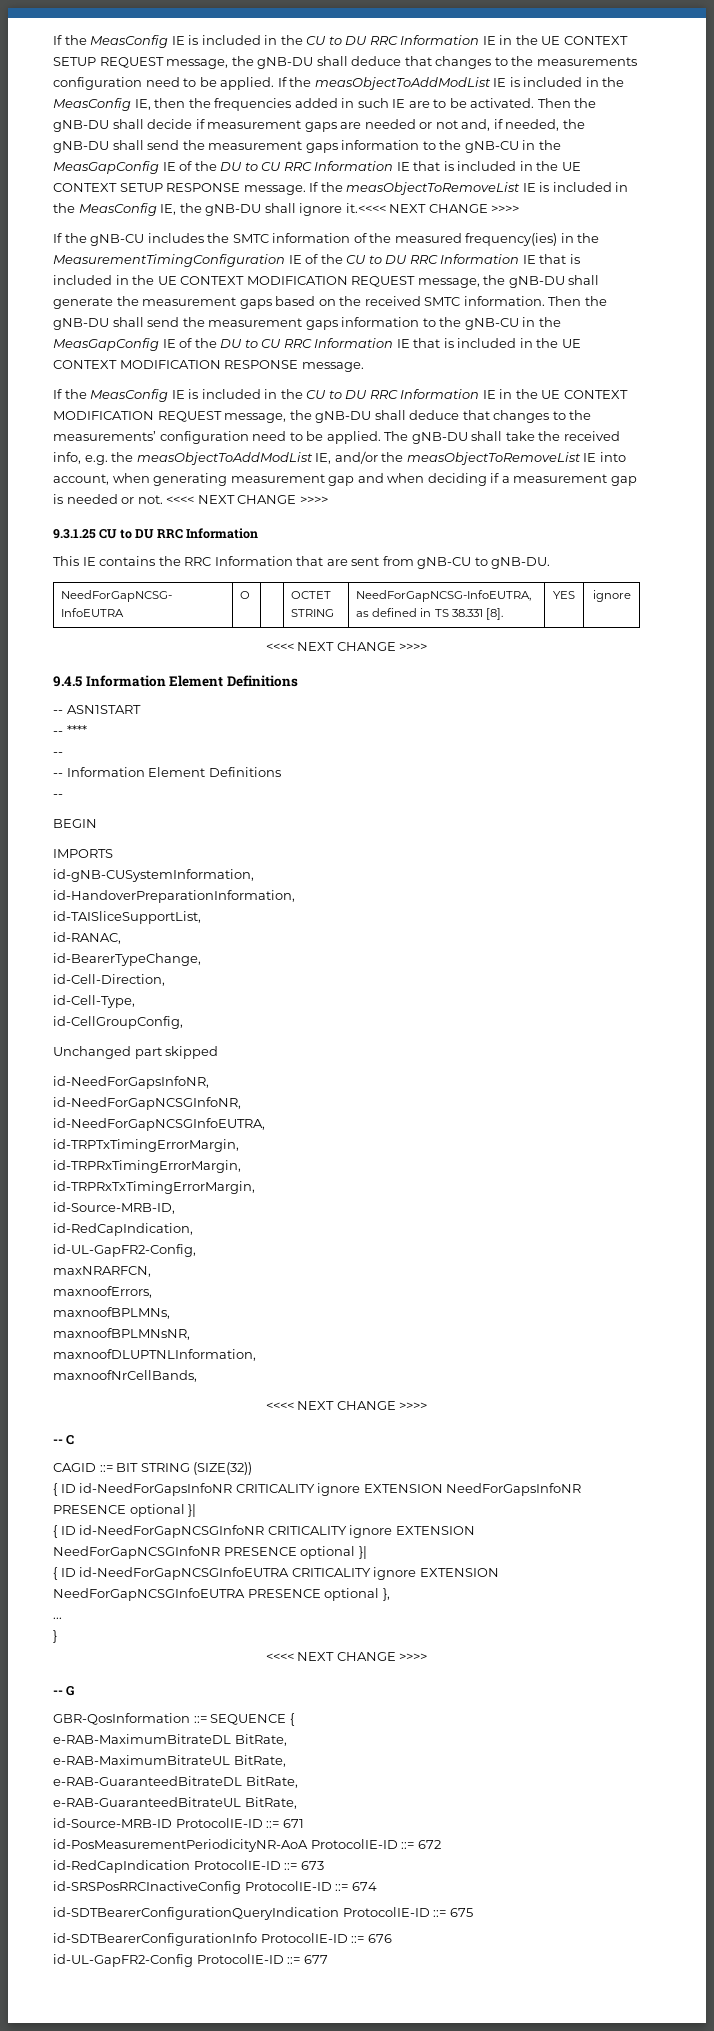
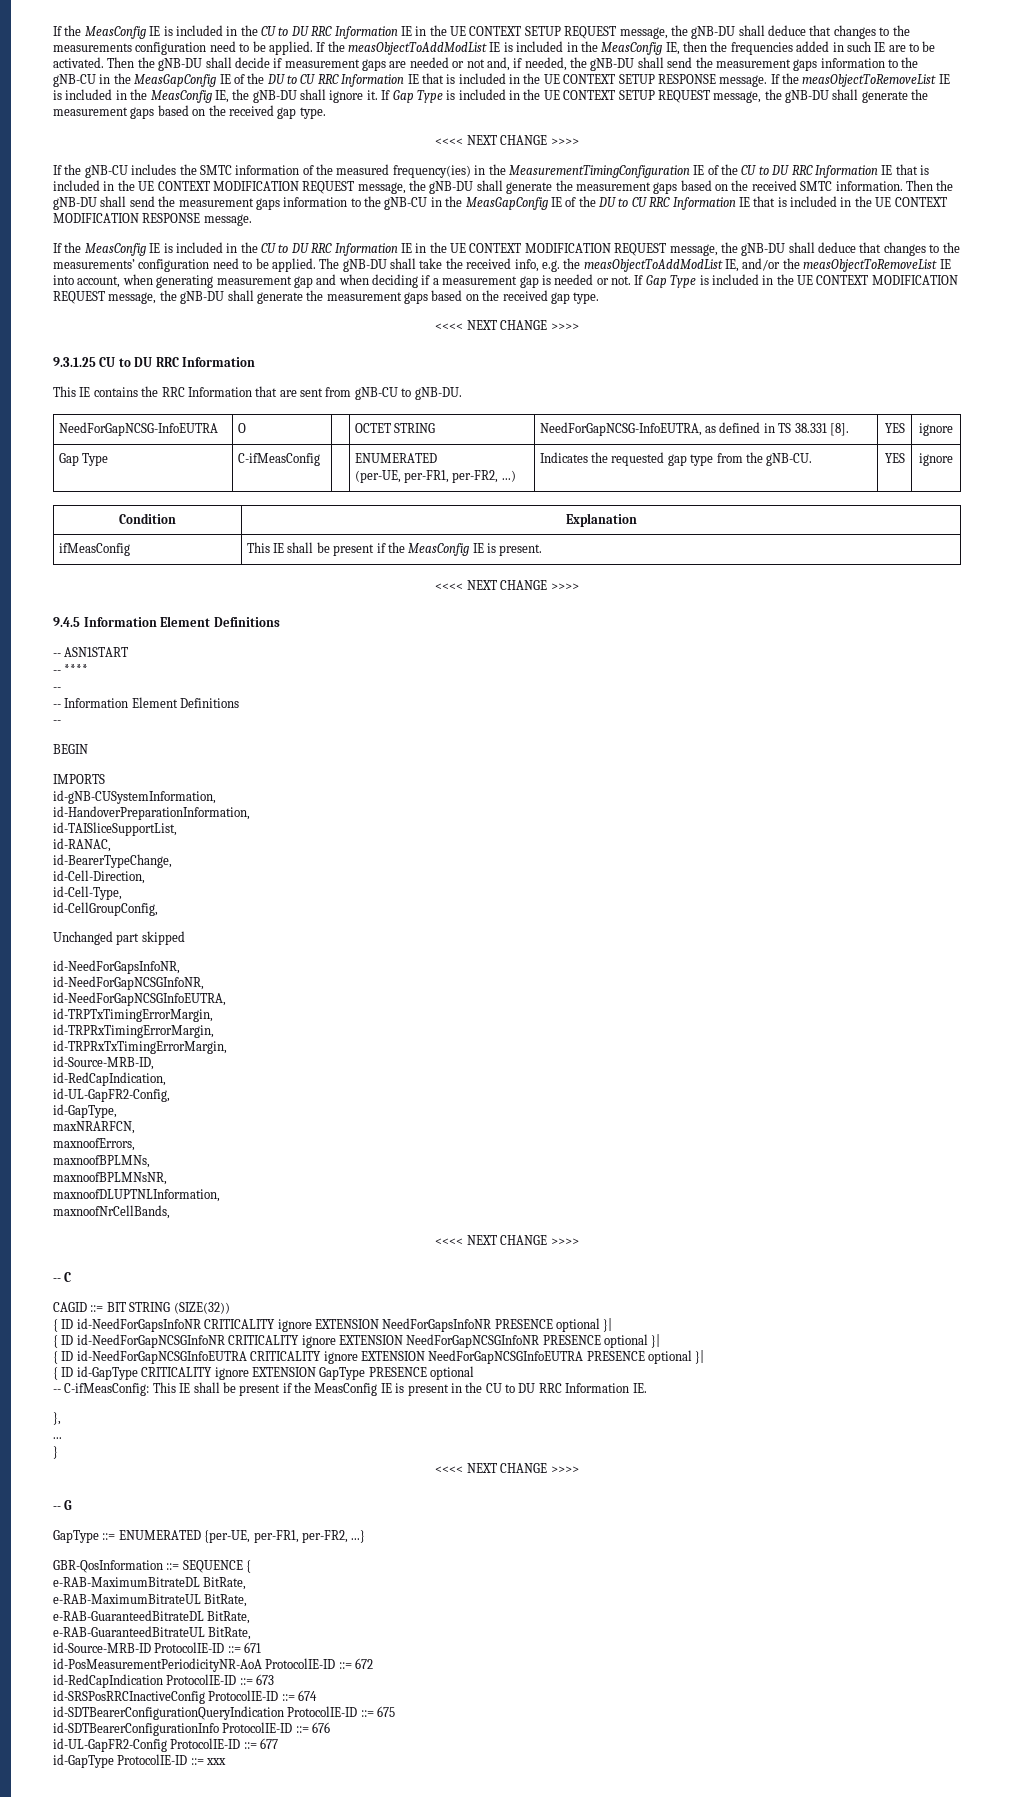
- If the measObjectToRemoveList IE is included in the MeasConfig IE, the gNB-DU shall ignore it.<<<< NEXT CHANGE >>>>
+ If the measObjectToRemoveList IE is included in the MeasConfig IE, the gNB-DU shall ignore it. If Gap Type is included in the UE CONTEXT SETUP REQUEST message, the gNB-DU shall generate the measurement gaps based on the received gap type.
+ <<<< NEXT CHANGE >>>>
- The gNB-DU shall take the received info, e.g. the measObjectToAddModList IE, and/or the measObjectToRemoveList IE into account, when generating measurement gap and when deciding if a measurement gap is needed or not. <<<< NEXT CHANGE >>>>
+ The gNB-DU shall take the received info, e.g. the measObjectToAddModList IE, and/or the measObjectToRemoveList IE into account, when generating measurement gap and when deciding if a measurement gap is needed or not. If Gap Type is included in the UE CONTEXT MODIFICATION REQUEST message, the gNB-DU shall generate the measurement gaps based on the received gap type.
+ <<<< NEXT CHANGE >>>>
+ Gap Type | C-ifMeasConfig | | ENUMERATED
+ (per-UE, per-FR1, per-FR2, ...) | Indicates the requested gap type from the gNB-CU. | YES | ignore
+ Condition | Explanation
+ ifMeasConfig | This IE shall be present if the MeasConfig IE is present.
+ id-GapType,
- { ID id-NeedForGapNCSGInfoEUTRA CRITICALITY ignore EXTENSION NeedForGapNCSGInfoEUTRA PRESENCE optional },
+ { ID id-NeedForGapNCSGInfoEUTRA CRITICALITY ignore EXTENSION NeedForGapNCSGInfoEUTRA PRESENCE optional }|
+ { ID id-GapType CRITICALITY ignore EXTENSION GapType PRESENCE optional
+ -- C-ifMeasConfig: This IE shall be present if the MeasConfig IE is present in the CU to DU RRC Information IE.
+ },
+ GapType ::= ENUMERATED {per-UE, per-FR1, per-FR2, ...}
+ id-GapType ProtocolIE-ID ::= xxx

